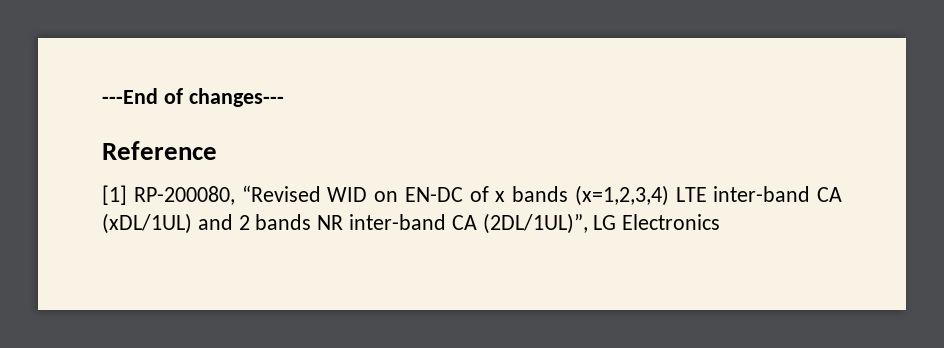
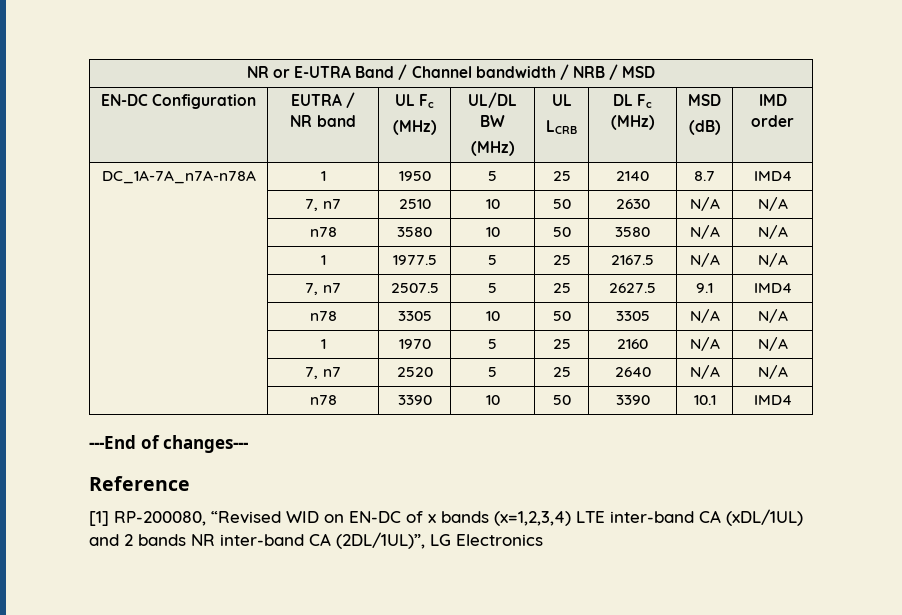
+ NR or E-UTRA Band / Channel bandwidth / NRB / MSD
+ EN-DC Configuration | EUTRA / NR band | UL Fc
+ (MHz) | UL/DL BW
+ (MHz) | UL
+ LCRB | DL Fc (MHz) | MSD
+ (dB) | IMD order
+ DC_1A-7A_n7A-n78A | 1 | 1950 | 5 | 25 | 2140 | 8.7 | IMD4
+ | 7, n7 | 2510 | 10 | 50 | 2630 | N/A | N/A
+ | n78 | 3580 | 10 | 50 | 3580 | N/A | N/A
+ | 1 | 1977.5 | 5 | 25 | 2167.5 | N/A | N/A
+ | 7, n7 | 2507.5 | 5 | 25 | 2627.5 | 9.1 | IMD4
+ | n78 | 3305 | 10 | 50 | 3305 | N/A | N/A
+ | 1 | 1970 | 5 | 25 | 2160 | N/A | N/A
+ | 7, n7 | 2520 | 5 | 25 | 2640 | N/A | N/A
+ | n78 | 3390 | 10 | 50 | 3390 | 10.1 | IMD4

